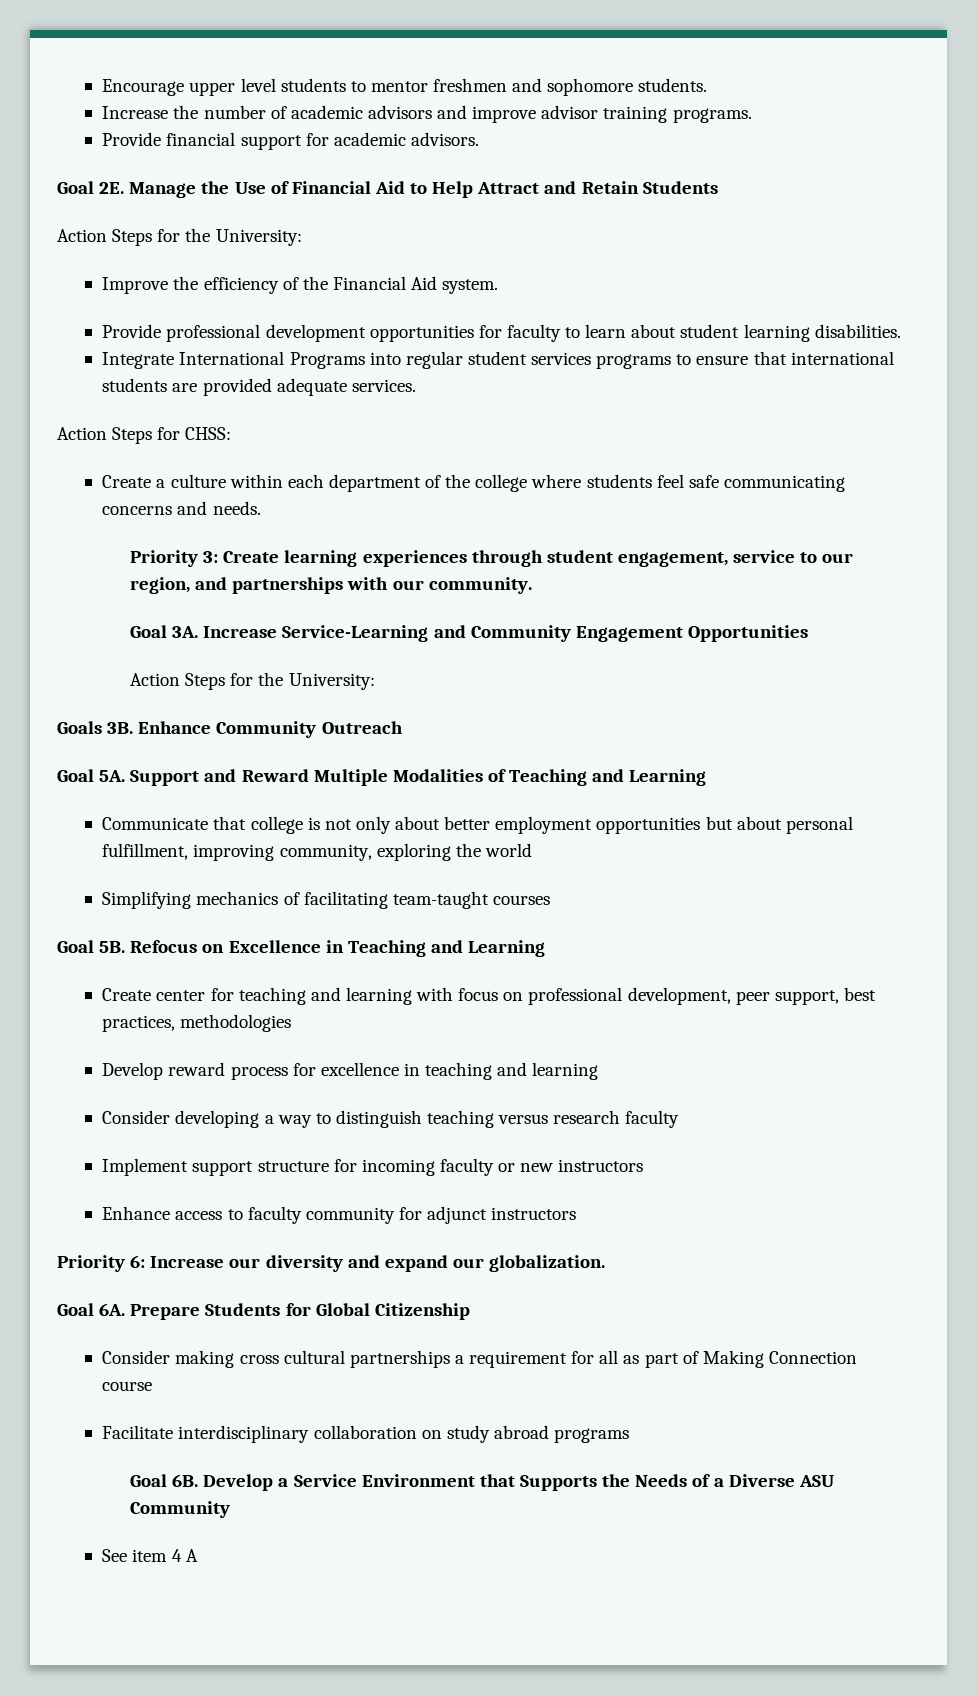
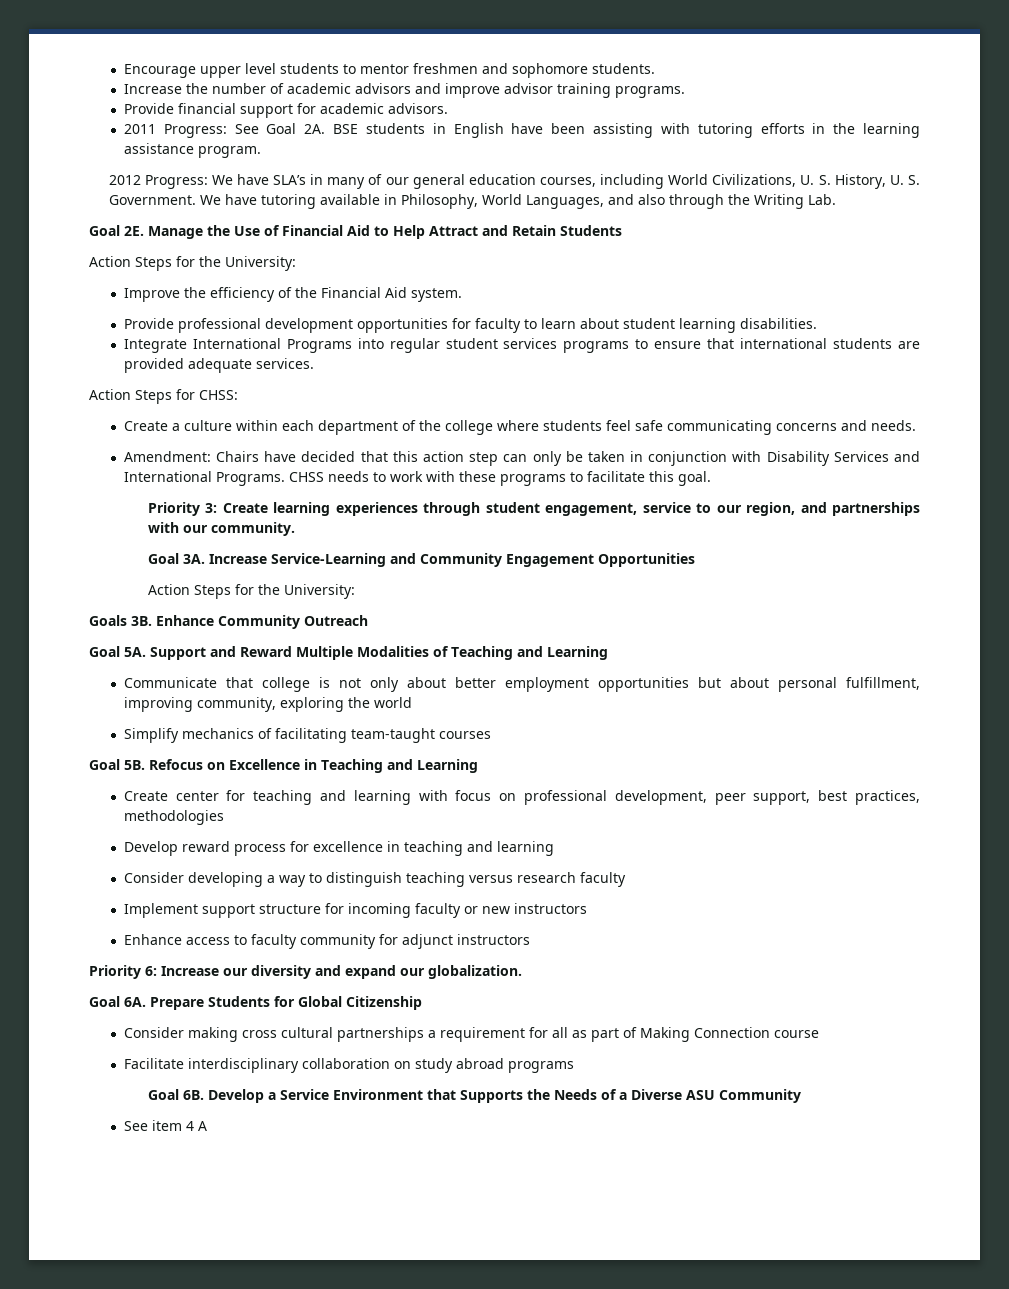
+ 2011 Progress: See Goal 2A. BSE students in English have been assisting with tutoring efforts in the learning assistance program.
+ 2012 Progress: We have SLA’s in many of our general education courses, including World Civilizations, U. S. History, U. S. Government. We have tutoring available in Philosophy, World Languages, and also through the Writing Lab.
+ Amendment: Chairs have decided that this action step can only be taken in conjunction with Disability Services and International Programs. CHSS needs to work with these programs to facilitate this goal.
- Simplifying mechanics of facilitating team-taught courses
+ Simplify mechanics of facilitating team-taught courses

